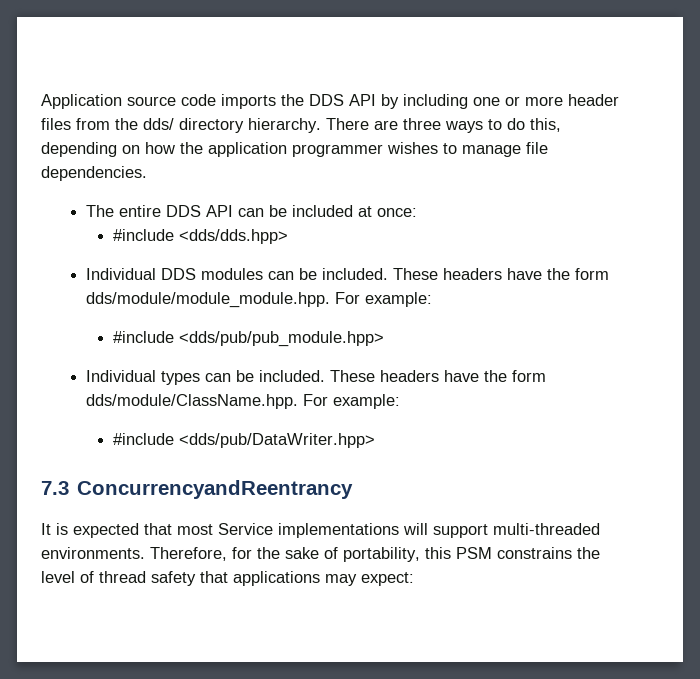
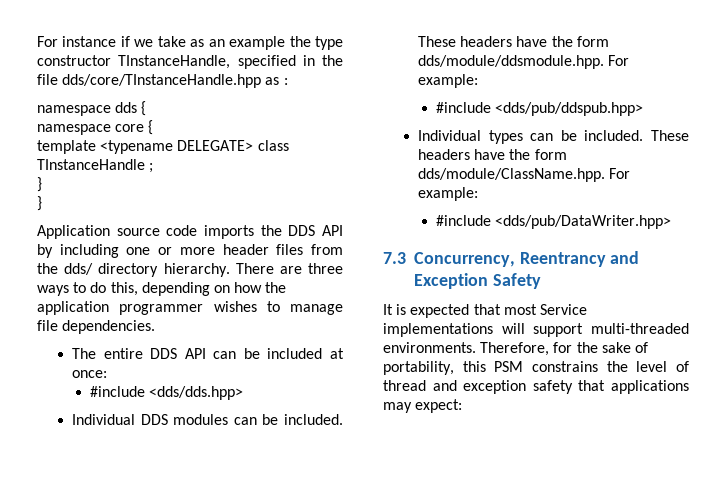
+ For instance if we take as an example the type constructor TInstanceHandle, specified in the file dds/core/TInstanceHandle.hpp as :
+ namespace dds {
+ namespace core {
+ template <typename DELEGATE> class TInstanceHandle ;
+ }
+ }
- These headers have the form dds/module/module_module.hpp. For example:
- #include <dds/pub/pub_module.hpp>
+ These headers have the form dds/module/ddsmodule.hpp. For example:
+ #include <dds/pub/ddspub.hpp>
- 7.3 ConcurrencyandReentrancy
+ 7.3 Concurrency, Reentrancy and Exception Safety
- Therefore, for the sake of portability, this PSM constrains the level of thread safety that applications may expect:
+ Therefore, for the sake of portability, this PSM constrains the level of thread and exception safety that applications may expect:

